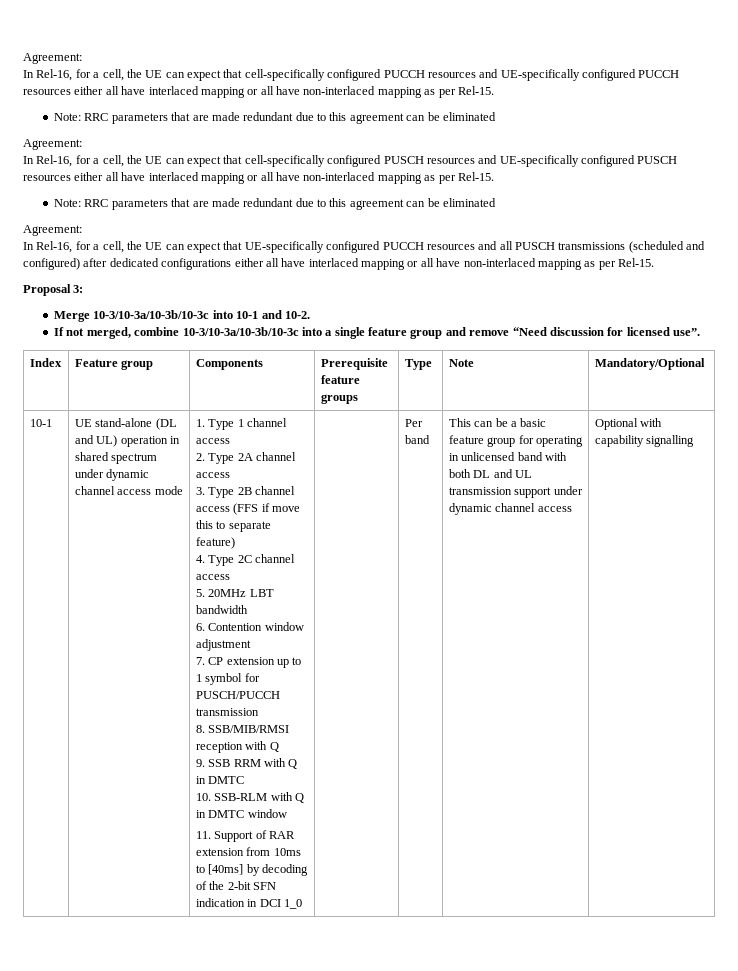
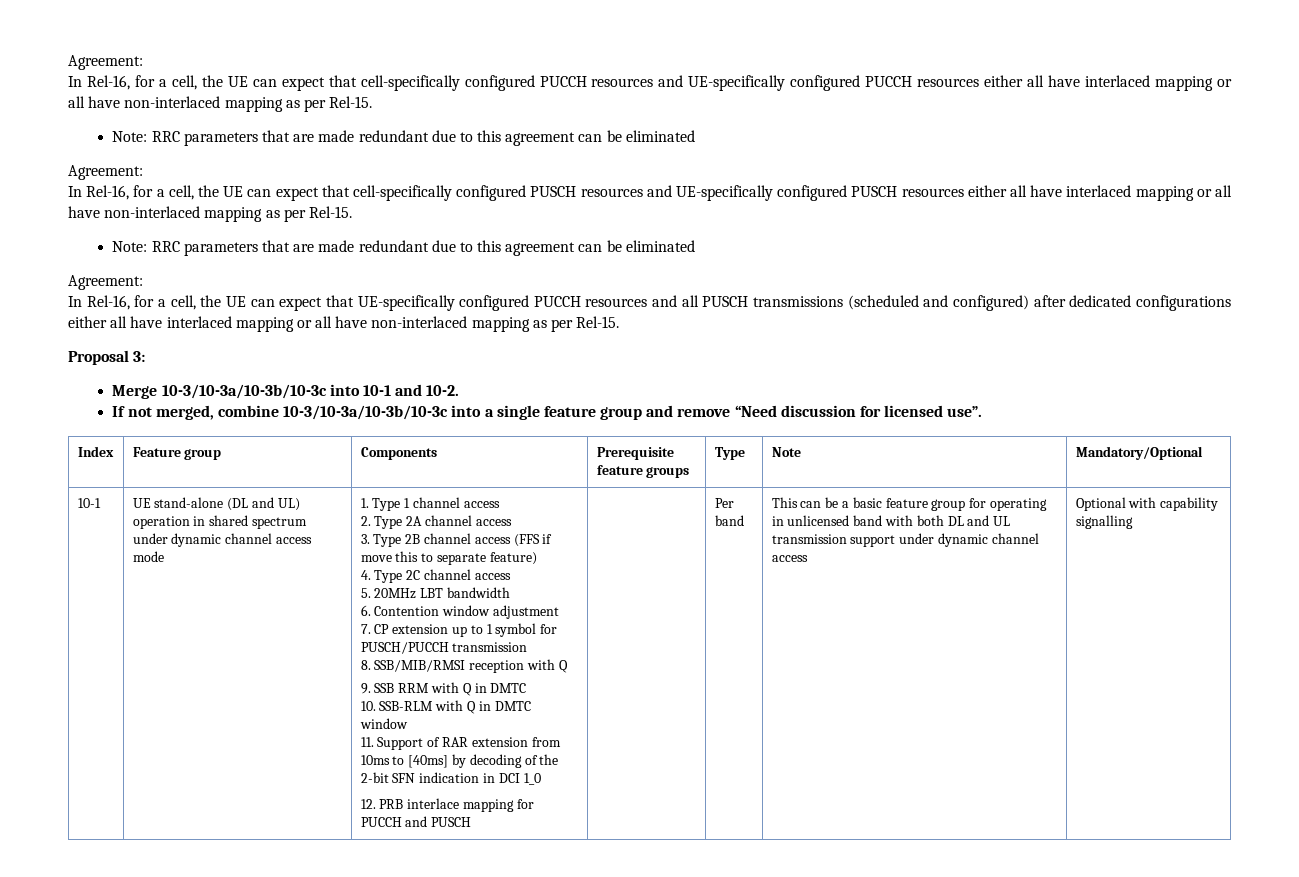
+ 12. PRB interlace mapping for PUCCH and PUSCH

